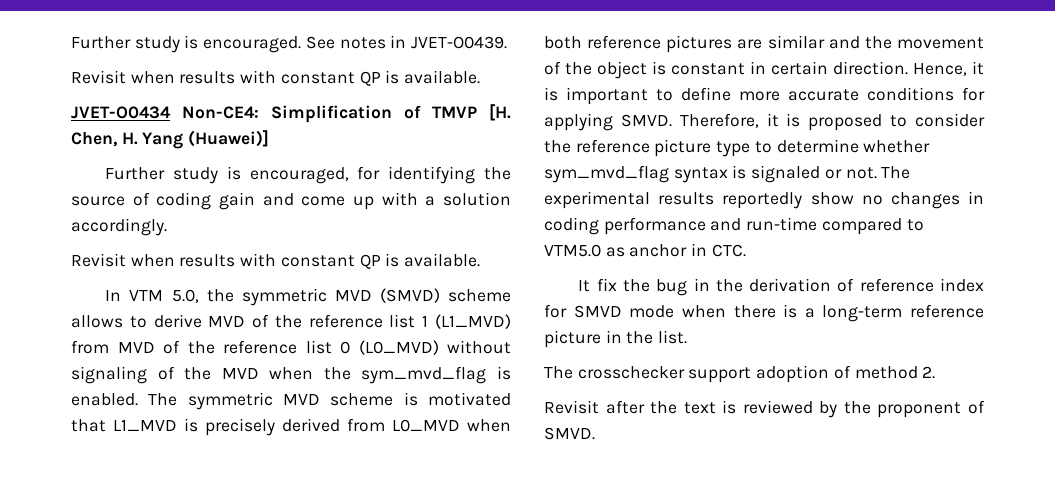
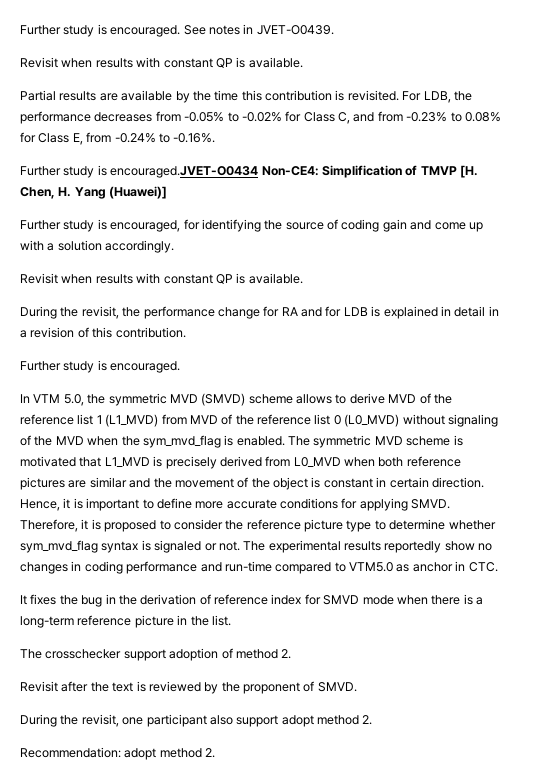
- JVET-O0434 Non-CE4: Simplification of TMVP [H. Chen, H. Yang (Huawei)]
+ Partial results are available by the time this contribution is revisited. For LDB, the performance decreases from -0.05% to -0.02% for Class C, and from -0.23% to 0.08% for Class E, from -0.24% to -0.16%.
+ Further study is encouraged.JVET-O0434 Non-CE4: Simplification of TMVP [H. Chen, H. Yang (Huawei)]
+ During the revisit, the performance change for RA and for LDB is explained in detail in a revision of this contribution.
+ Further study is encouraged.
- It fix the bug in the derivation of reference index for SMVD mode when there is a long-term reference picture in the list.
+ It fixes the bug in the derivation of reference index for SMVD mode when there is a long-term reference picture in the list.
+ During the revisit, one participant also support adopt method 2.
+ Recommendation: adopt method 2.

